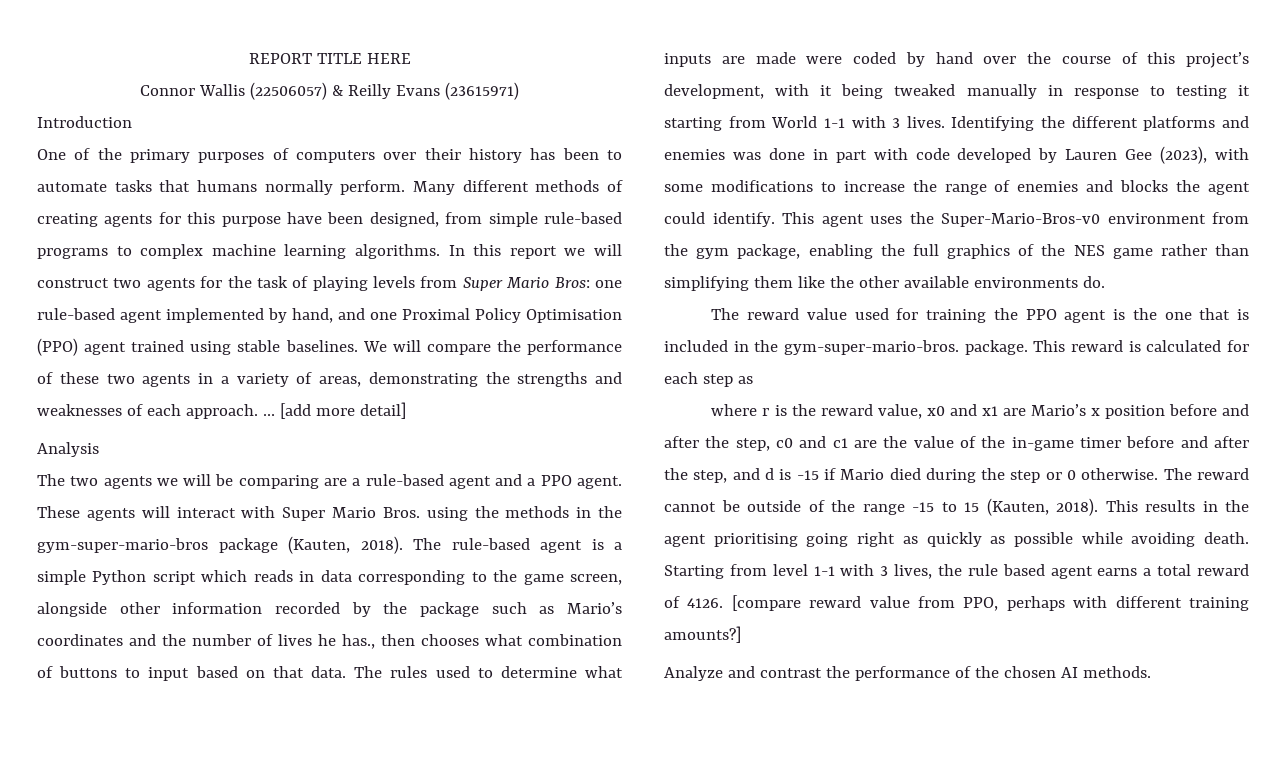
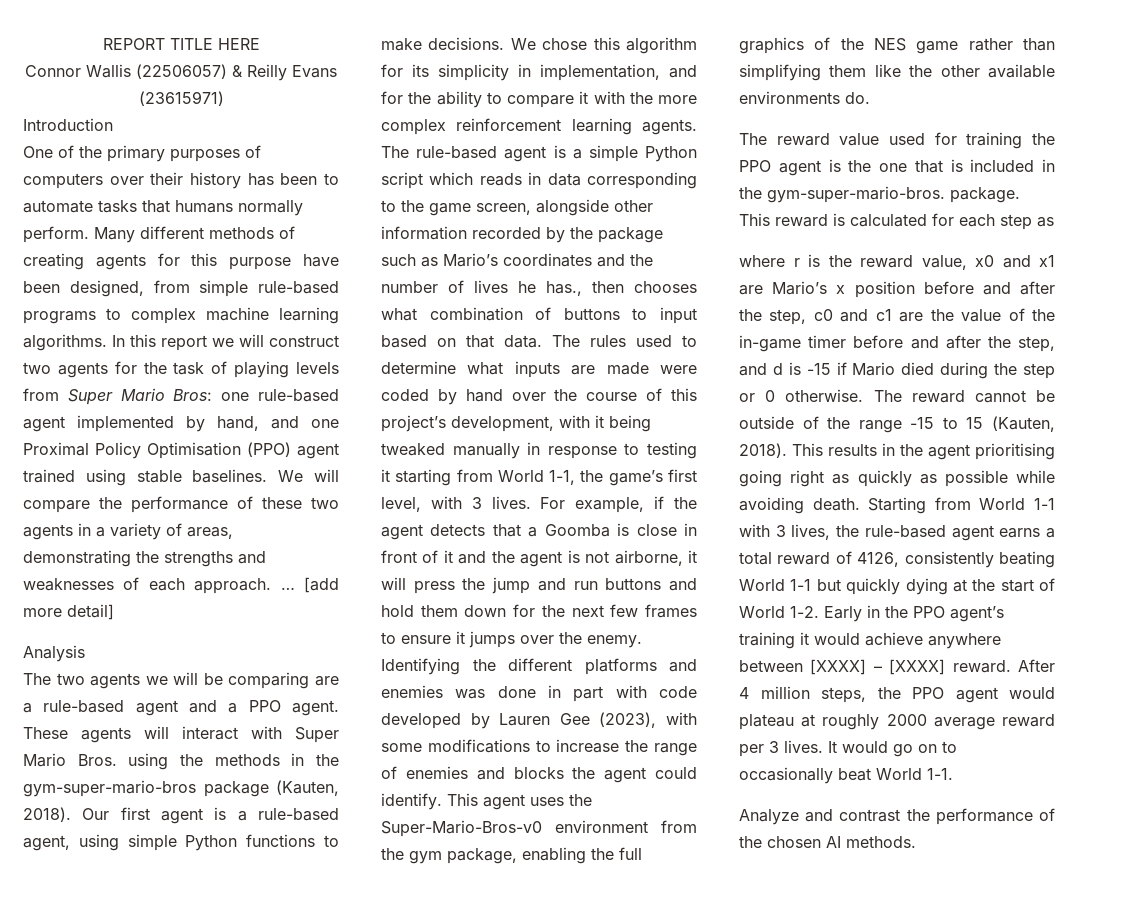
+ Our first agent is a rule-based agent, using simple Python functions to make decisions. We chose this algorithm for its simplicity in implementation, and for the ability to compare it with the more complex reinforcement learning agents.
- The rules used to determine what inputs are made were coded by hand over the course of this project’s development, with it being tweaked manually in response to testing it starting from World 1-1 with 3 lives.
+ The rules used to determine what inputs are made were coded by hand over the course of this project’s development, with it being tweaked manually in response to testing it starting from World 1-1, the game’s first level, with 3 lives. For example, if the agent detects that a Goomba is close in front of it and the agent is not airborne, it will press the jump and run buttons and hold them down for the next few frames to ensure it jumps over the enemy.
- Starting from level 1-1 with 3 lives, the rule based agent earns a total reward of 4126. [compare reward value from PPO, perhaps with different training amounts?]
+ Starting from World 1-1 with 3 lives, the rule-based agent earns a total reward of 4126, consistently beating World 1-1 but quickly dying at the start of World 1-2. Early in the PPO agent’s training it would achieve anywhere between [XXXX] – [XXXX] reward. After 4 million steps, the PPO agent would plateau at roughly 2000 average reward per 3 lives. It would go on to occasionally beat World 1-1.

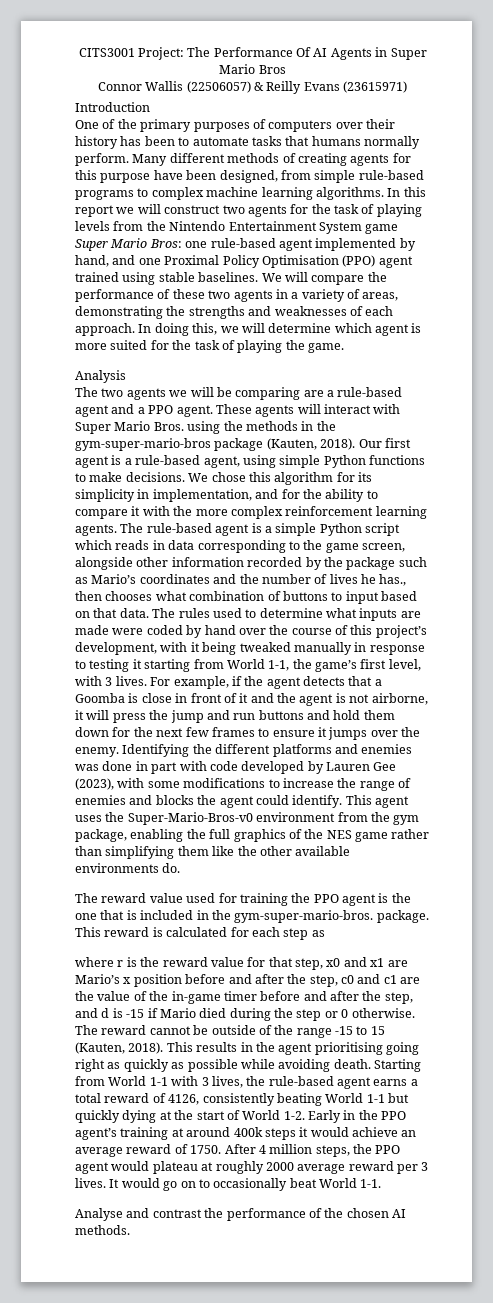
- REPORT TITLE HERE
+ CITS3001 Project: The Performance Of AI Agents in Super Mario Bros
- In this report we will construct two agents for the task of playing levels from Super Mario Bros: one rule-based agent implemented by hand, and one Proximal Policy Optimisation (PPO) agent trained using stable baselines.
+ In this report we will construct two agents for the task of playing levels from the Nintendo Entertainment System game Super Mario Bros: one rule-based agent implemented by hand, and one Proximal Policy Optimisation (PPO) agent trained using stable baselines.
- … [add more detail]
+ In doing this, we will determine which agent is more suited for the task of playing the game.
- where r is the reward value, x0 and x1 are Mario’s x position before and after the step, c0 and c1 are the value of the in-game timer before and after the step, and d is -15 if Mario died during the step or 0 otherwise.
+ where r is the reward value for that step, x0 and x1 are Mario’s x position before and after the step, c0 and c1 are the value of the in-game timer before and after the step, and d is -15 if Mario died during the step or 0 otherwise.
- Early in the PPO agent’s training it would achieve anywhere between [XXXX] – [XXXX] reward.
+ Early in the PPO agent’s training at around 400k steps it would achieve an average reward of 1750.
- Analyze and contrast the performance of the chosen AI methods.
+ Analyse and contrast the performance of the chosen AI methods.

